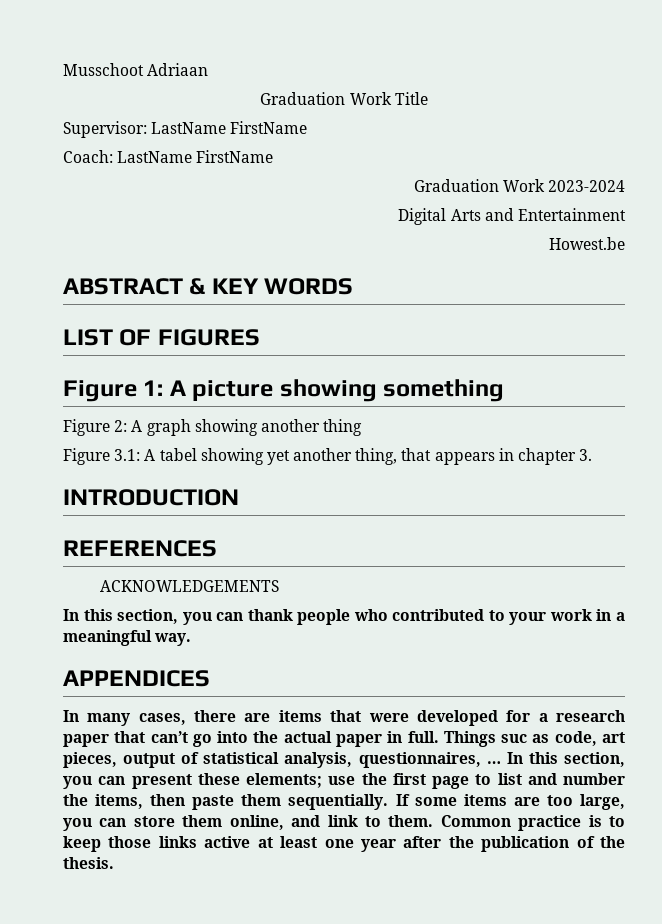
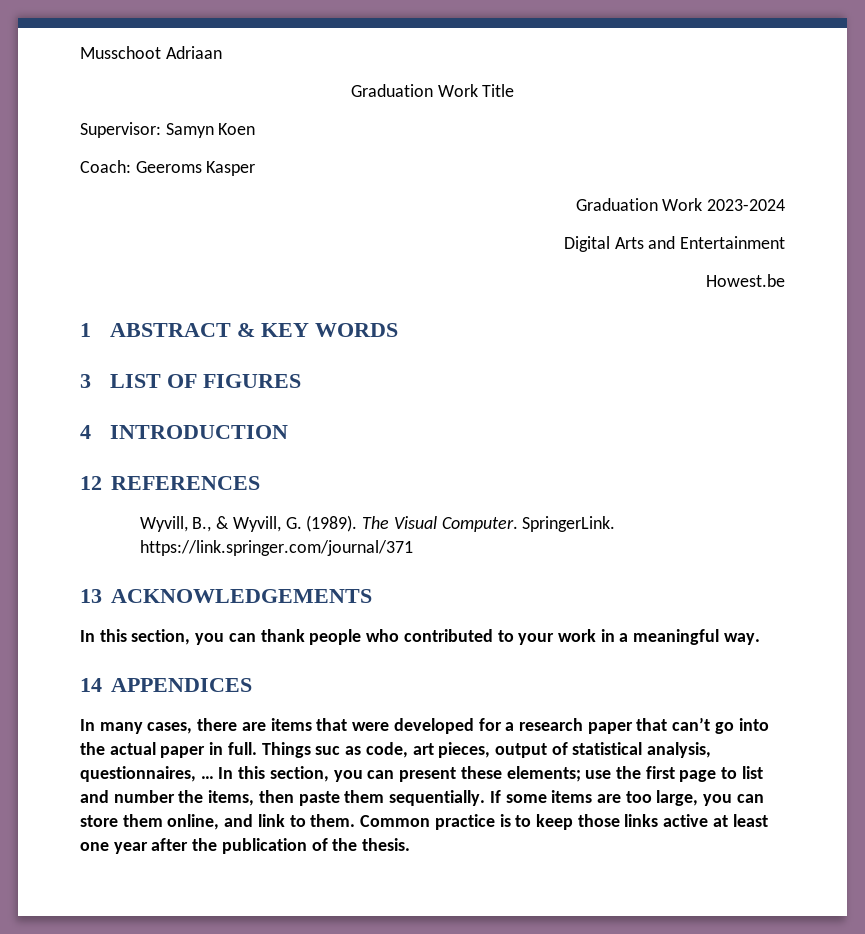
- Supervisor: LastName FirstName
+ Supervisor: Samyn Koen
- Coach: LastName FirstName
+ Coach: Geeroms Kasper
- ABSTRACT & KEY WORDS
+ 1 ABSTRACT & KEY WORDS
- LIST OF FIGURES
+ 3 LIST OF FIGURES
- Figure 1: A picture showing something
- Figure 2: A graph showing another thing
- Figure 3.1: A tabel showing yet another thing, that appears in chapter 3.
- INTRODUCTION
+ 4 INTRODUCTION
- REFERENCES
+ 12 REFERENCES
- ACKNOWLEDGEMENTS
+ Wyvill, B., & Wyvill, G. (1989). The Visual Computer. SpringerLink. https://link.springer.com/journal/371
+ 13 ACKNOWLEDGEMENTS
- APPENDICES
+ 14 APPENDICES

